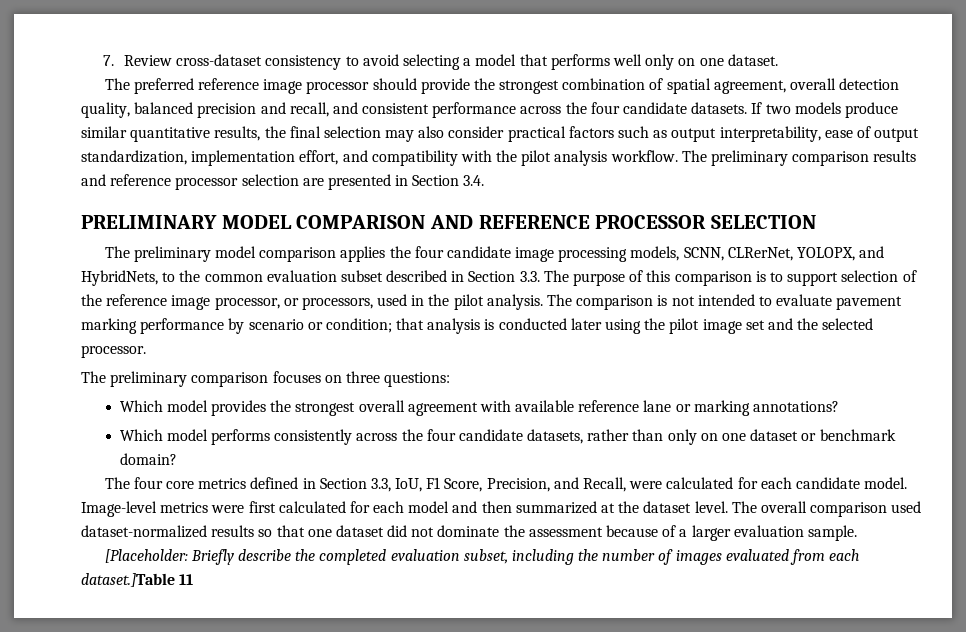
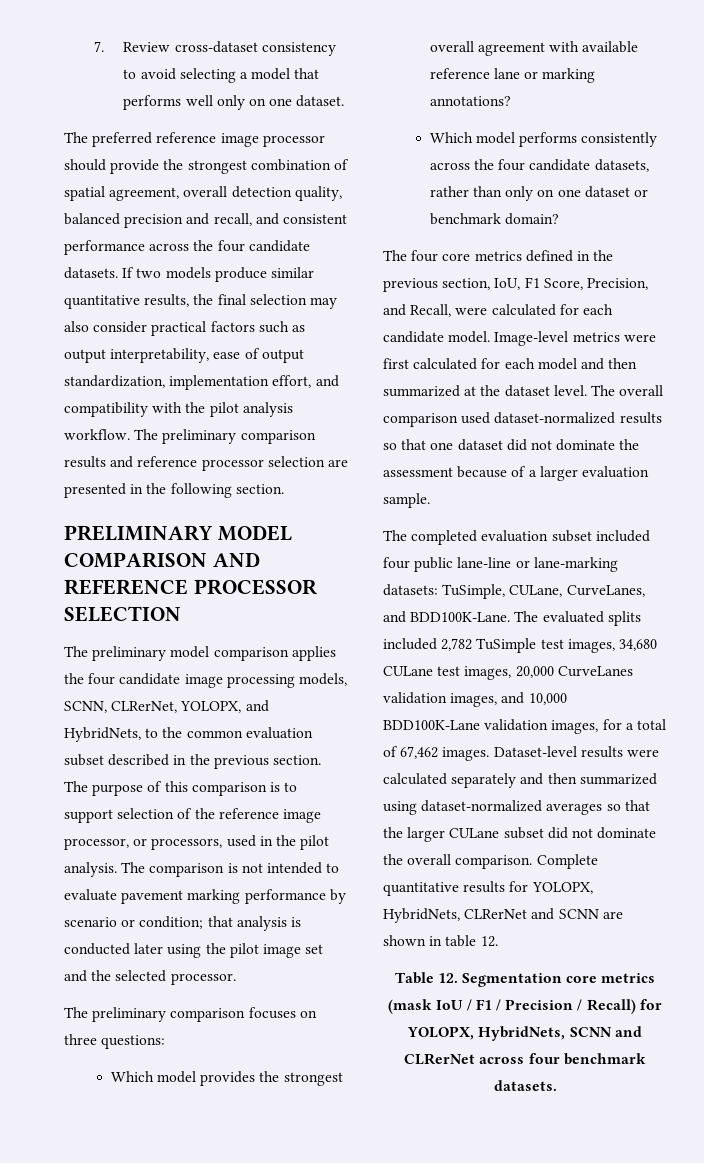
- The preliminary comparison results and reference processor selection are presented in Section 3.4.
+ The preliminary comparison results and reference processor selection are presented in the following section.
- The preliminary model comparison applies the four candidate image processing models, SCNN, CLRerNet, YOLOPX, and HybridNets, to the common evaluation subset described in Section 3.3. The purpose of this comparison is to support selection of the reference image processor, or processors, used in the pilot analysis.
+ The preliminary model comparison applies the four candidate image processing models, SCNN, CLRerNet, YOLOPX, and HybridNets, to the common evaluation subset described in the previous section. The purpose of this comparison is to support selection of the reference image processor, or processors, used in the pilot analysis.
- The four core metrics defined in Section 3.3, IoU, F1 Score, Precision, and Recall, were calculated for each candidate model.
+ The four core metrics defined in the previous section, IoU, F1 Score, Precision, and Recall, were calculated for each candidate model.
- [Placeholder: Briefly describe the completed evaluation subset, including the number of images evaluated from each dataset.]Table 11
+ The completed evaluation subset included four public lane-line or lane-marking datasets: TuSimple, CULane, CurveLanes, and BDD100K-Lane. The evaluated splits included 2,782 TuSimple test images, 34,680 CULane test images, 20,000 CurveLanes validation images, and 10,000 BDD100K-Lane validation images, for a total of 67,462 images. Dataset-level results were calculated separately and then summarized using dataset-normalized averages so that the larger CULane subset did not dominate the overall comparison. Complete quantitative results for YOLOPX, HybridNets, CLRerNet and SCNN are shown in table 12.
+ Table 12. Segmentation core metrics (mask IoU / F1 / Precision / Recall) for YOLOPX, HybridNets, SCNN and CLRerNet across four benchmark datasets.

